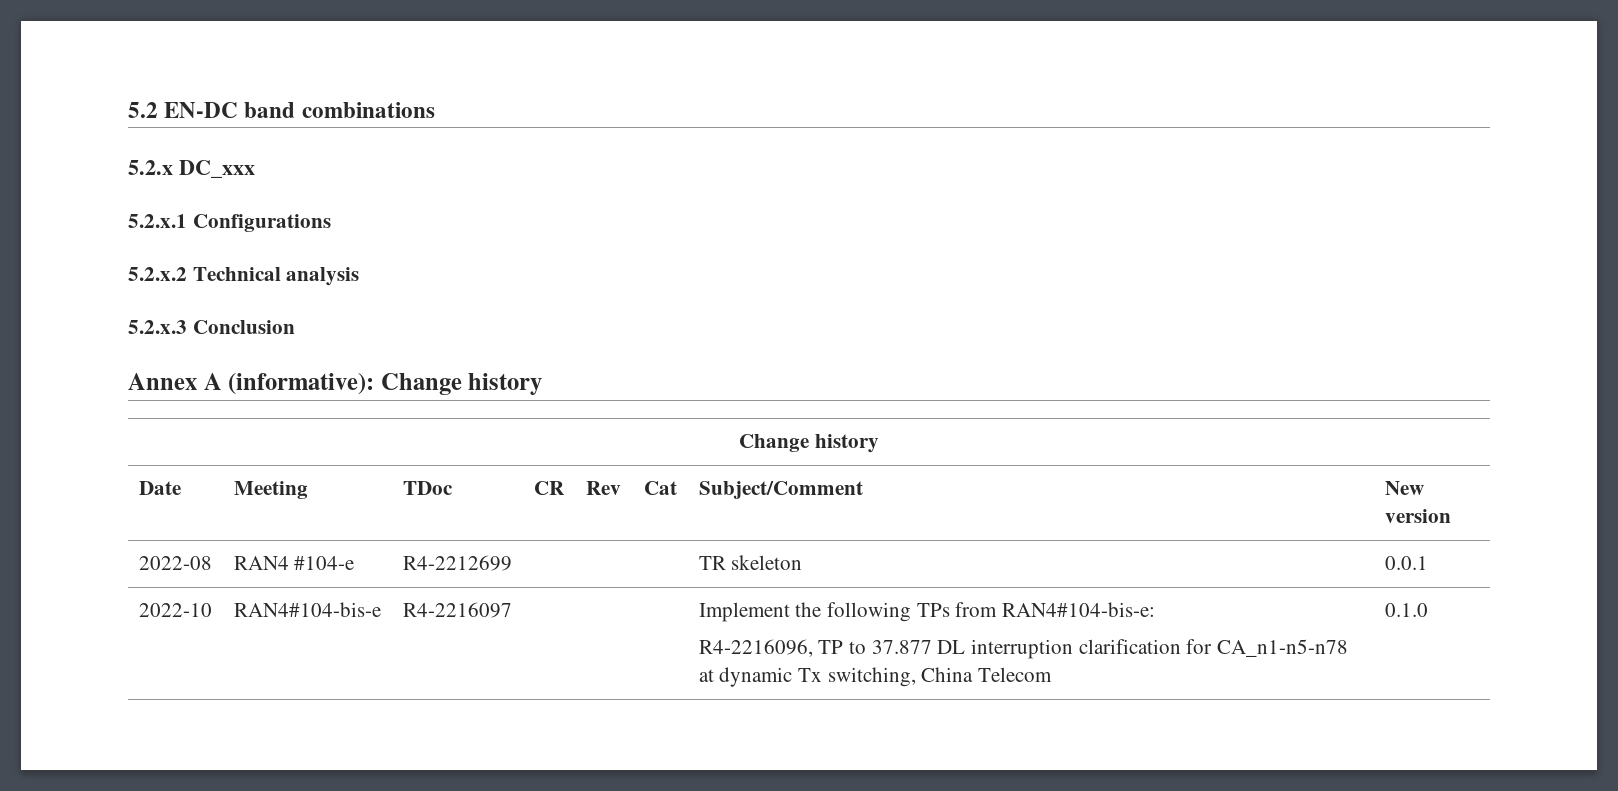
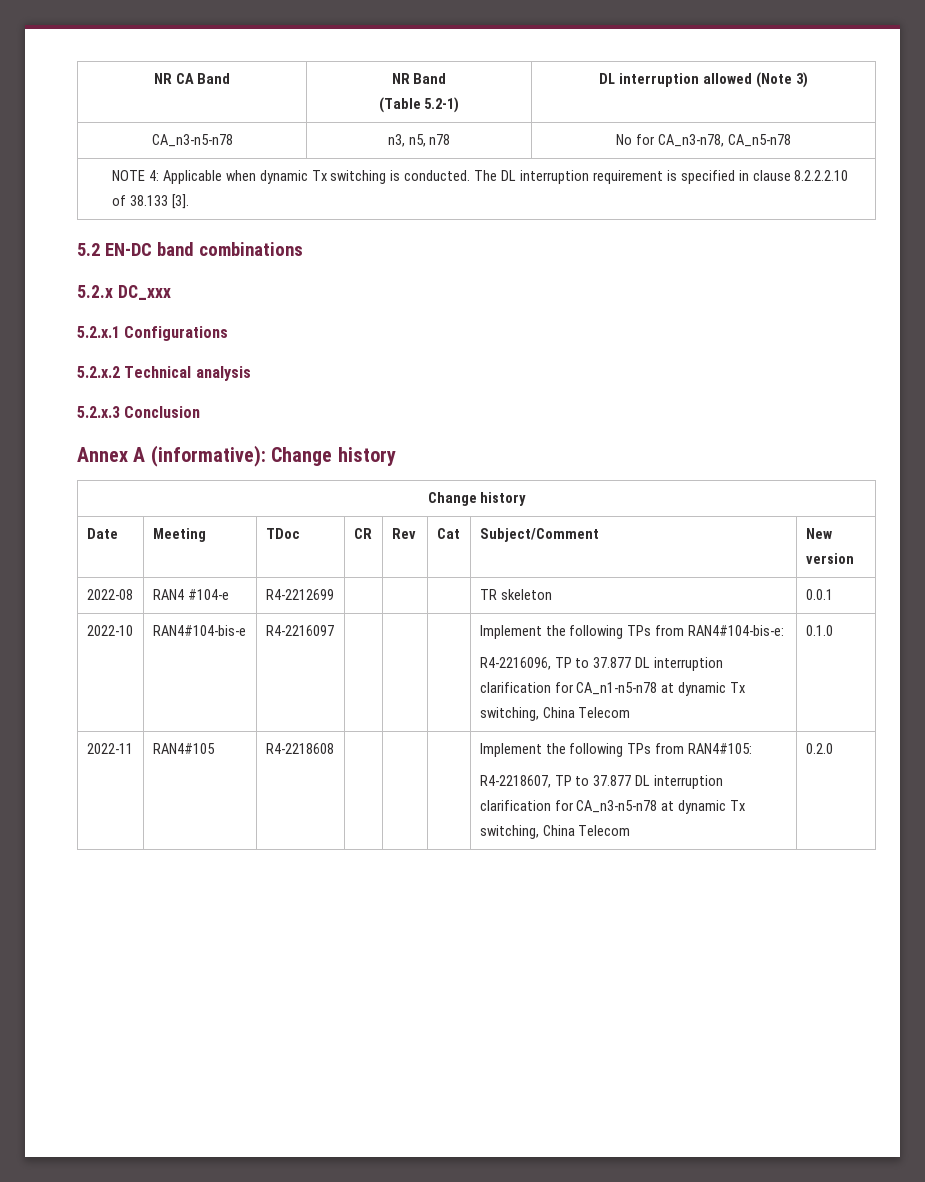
+ NR CA Band | NR Band
+ (Table 5.2-1) | DL interruption allowed (Note 3)
+ CA_n3-n5-n78 | n3, n5, n78 | No for CA_n3-n78, CA_n5-n78
+ NOTE 4: Applicable when dynamic Tx switching is conducted. The DL interruption requirement is specified in clause 8.2.2.2.10 of 38.133 [3].
+ 2022-11 | RAN4#105 | R4-2218608 | | | | Implement the following TPs from RAN4#105:
+ R4-2218607, TP to 37.877 DL interruption clarification for CA_n3-n5-n78 at dynamic Tx switching, China Telecom | 0.2.0

